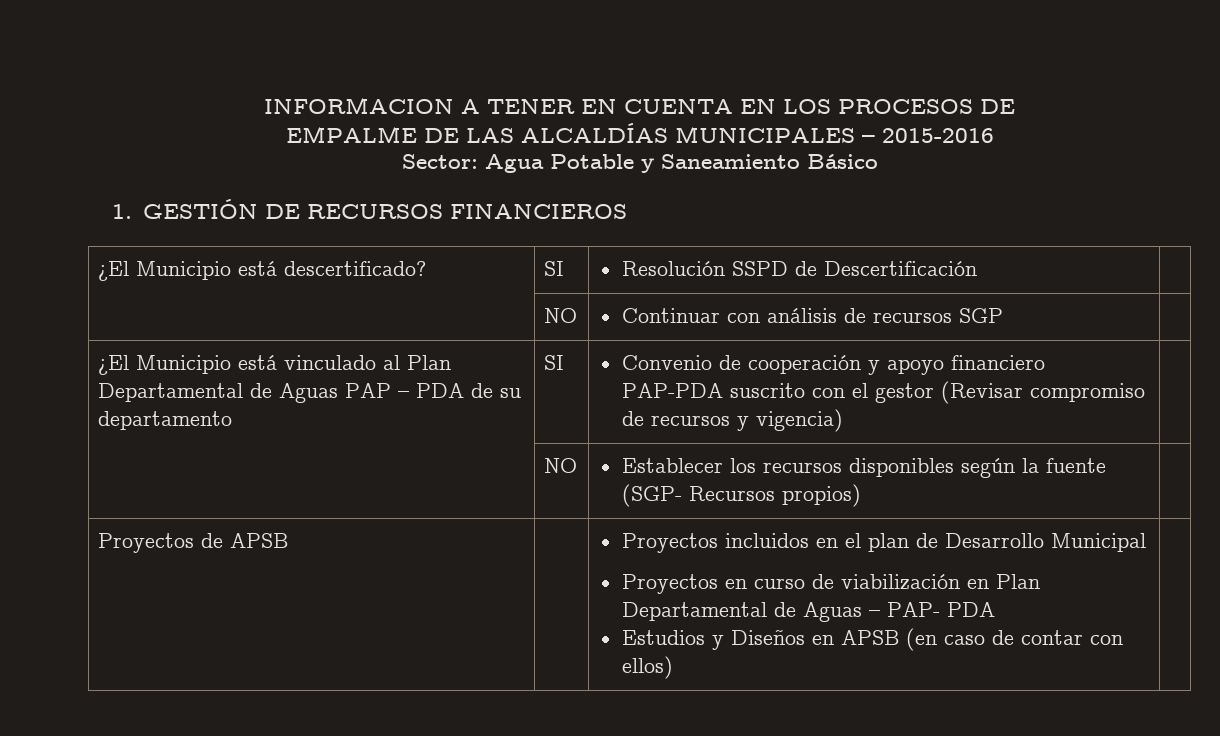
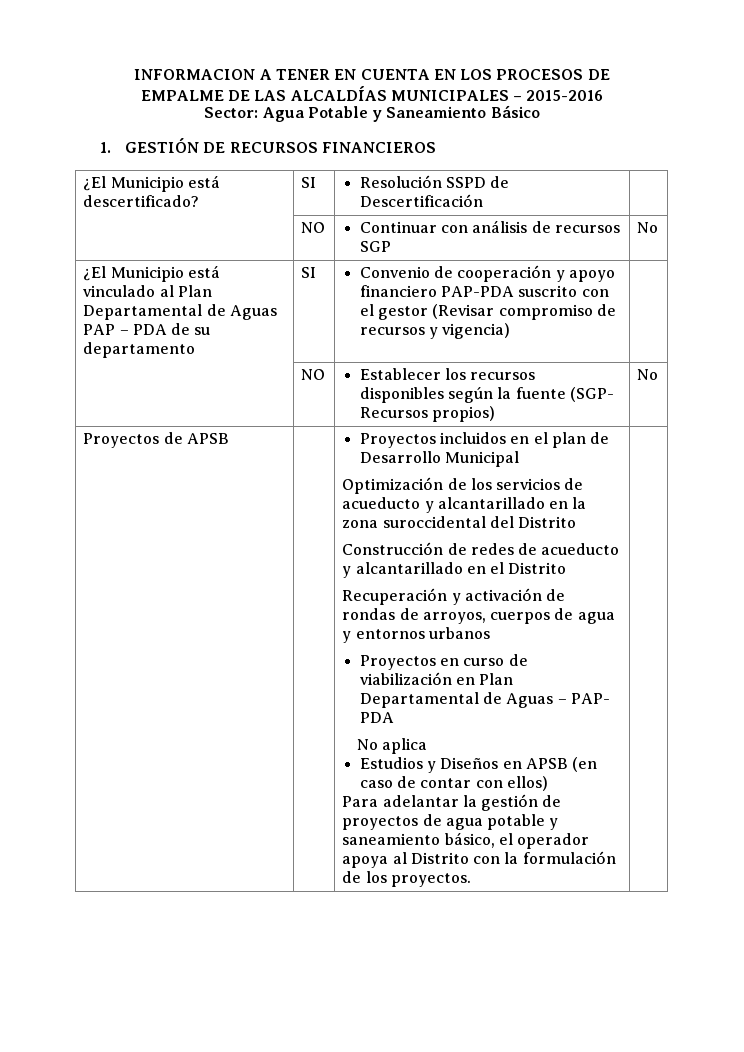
- | NO | Continuar con análisis de recursos SGP |
+ | NO | Continuar con análisis de recursos SGP | No
- | NO | Establecer los recursos disponibles según la fuente (SGP- Recursos propios) |
+ | NO | Establecer los recursos disponibles según la fuente (SGP- Recursos propios) | No
+ Optimización de los servicios de acueducto y alcantarillado en la zona suroccidental del Distrito
+ Construcción de redes de acueducto y alcantarillado en el Distrito
+ Recuperación y activación de rondas de arroyos, cuerpos de agua y entornos urbanos
+ No aplica
+ Para adelantar la gestión de proyectos de agua potable y saneamiento básico, el operador apoya al Distrito con la formulación de los proyectos.

